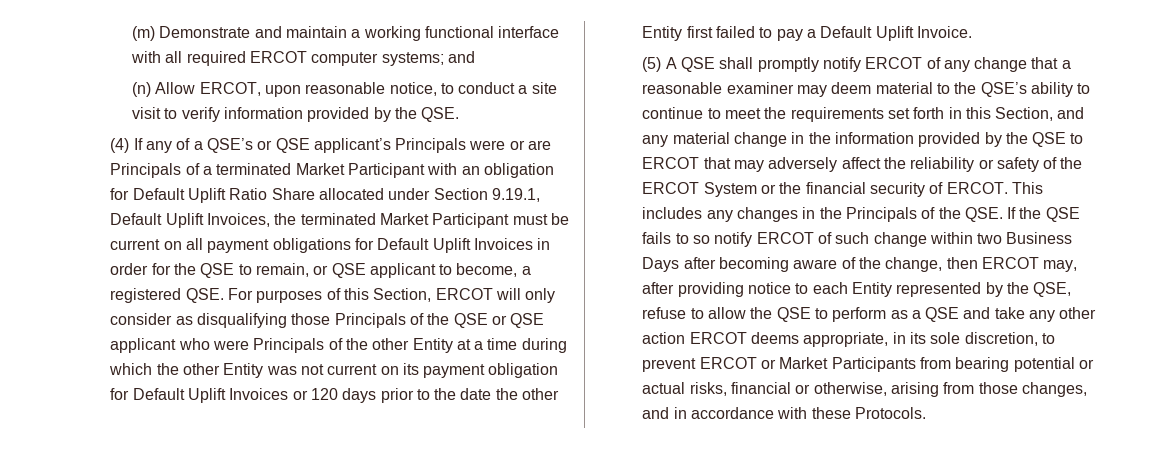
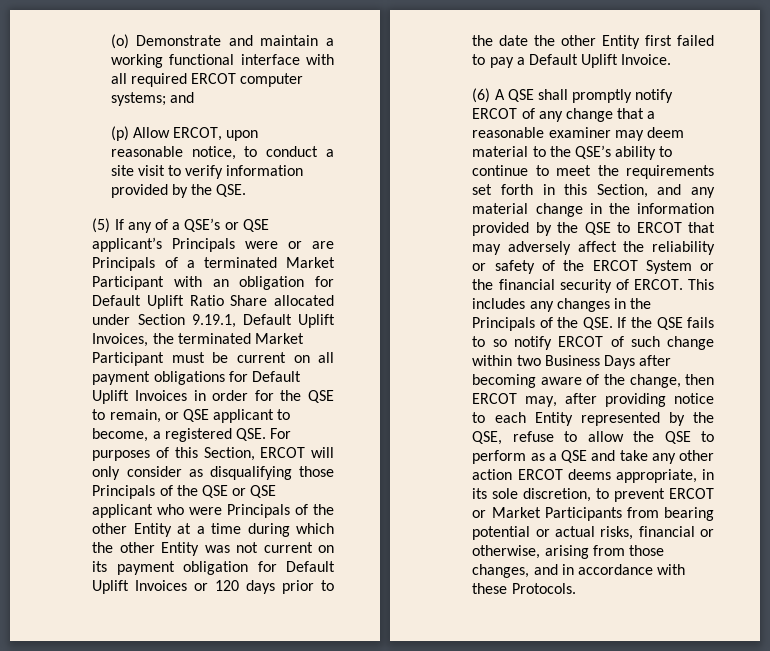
- (m) Demonstrate and maintain a working functional interface with all required ERCOT computer systems; and
+ (o) Demonstrate and maintain a working functional interface with all required ERCOT computer systems; and
- (n) Allow ERCOT, upon reasonable notice, to conduct a site visit to verify information provided by the QSE.
+ (p) Allow ERCOT, upon reasonable notice, to conduct a site visit to verify information provided by the QSE.
- (4) If any of a QSE’s or QSE applicant’s Principals were or are Principals of a terminated Market Participant with an obligation for Default Uplift Ratio Share allocated under Section 9.19.1, Default Uplift Invoices, the terminated Market Participant must be current on all payment obligations for Default Uplift Invoices in order for the QSE to remain, or QSE applicant to become, a registered QSE. For purposes of this Section, ERCOT will only consider as disqualifying those Principals of the QSE or QSE applicant who were Principals of the other Entity at a time during which the other Entity was not current on its payment obligation for Default Uplift Invoices or 120 days prior to the date the other Entity first failed to pay a Default Uplift Invoice.
+ (5) If any of a QSE’s or QSE applicant’s Principals were or are Principals of a terminated Market Participant with an obligation for Default Uplift Ratio Share allocated under Section 9.19.1, Default Uplift Invoices, the terminated Market Participant must be current on all payment obligations for Default Uplift Invoices in order for the QSE to remain, or QSE applicant to become, a registered QSE. For purposes of this Section, ERCOT will only consider as disqualifying those Principals of the QSE or QSE applicant who were Principals of the other Entity at a time during which the other Entity was not current on its payment obligation for Default Uplift Invoices or 120 days prior to the date the other Entity first failed to pay a Default Uplift Invoice.
- (5) A QSE shall promptly notify ERCOT of any change that a reasonable examiner may deem material to the QSE’s ability to continue to meet the requirements set forth in this Section, and any material change in the information provided by the QSE to ERCOT that may adversely affect the reliability or safety of the ERCOT System or the financial security of ERCOT.
+ (6) A QSE shall promptly notify ERCOT of any change that a reasonable examiner may deem material to the QSE’s ability to continue to meet the requirements set forth in this Section, and any material change in the information provided by the QSE to ERCOT that may adversely affect the reliability or safety of the ERCOT System or the financial security of ERCOT.

